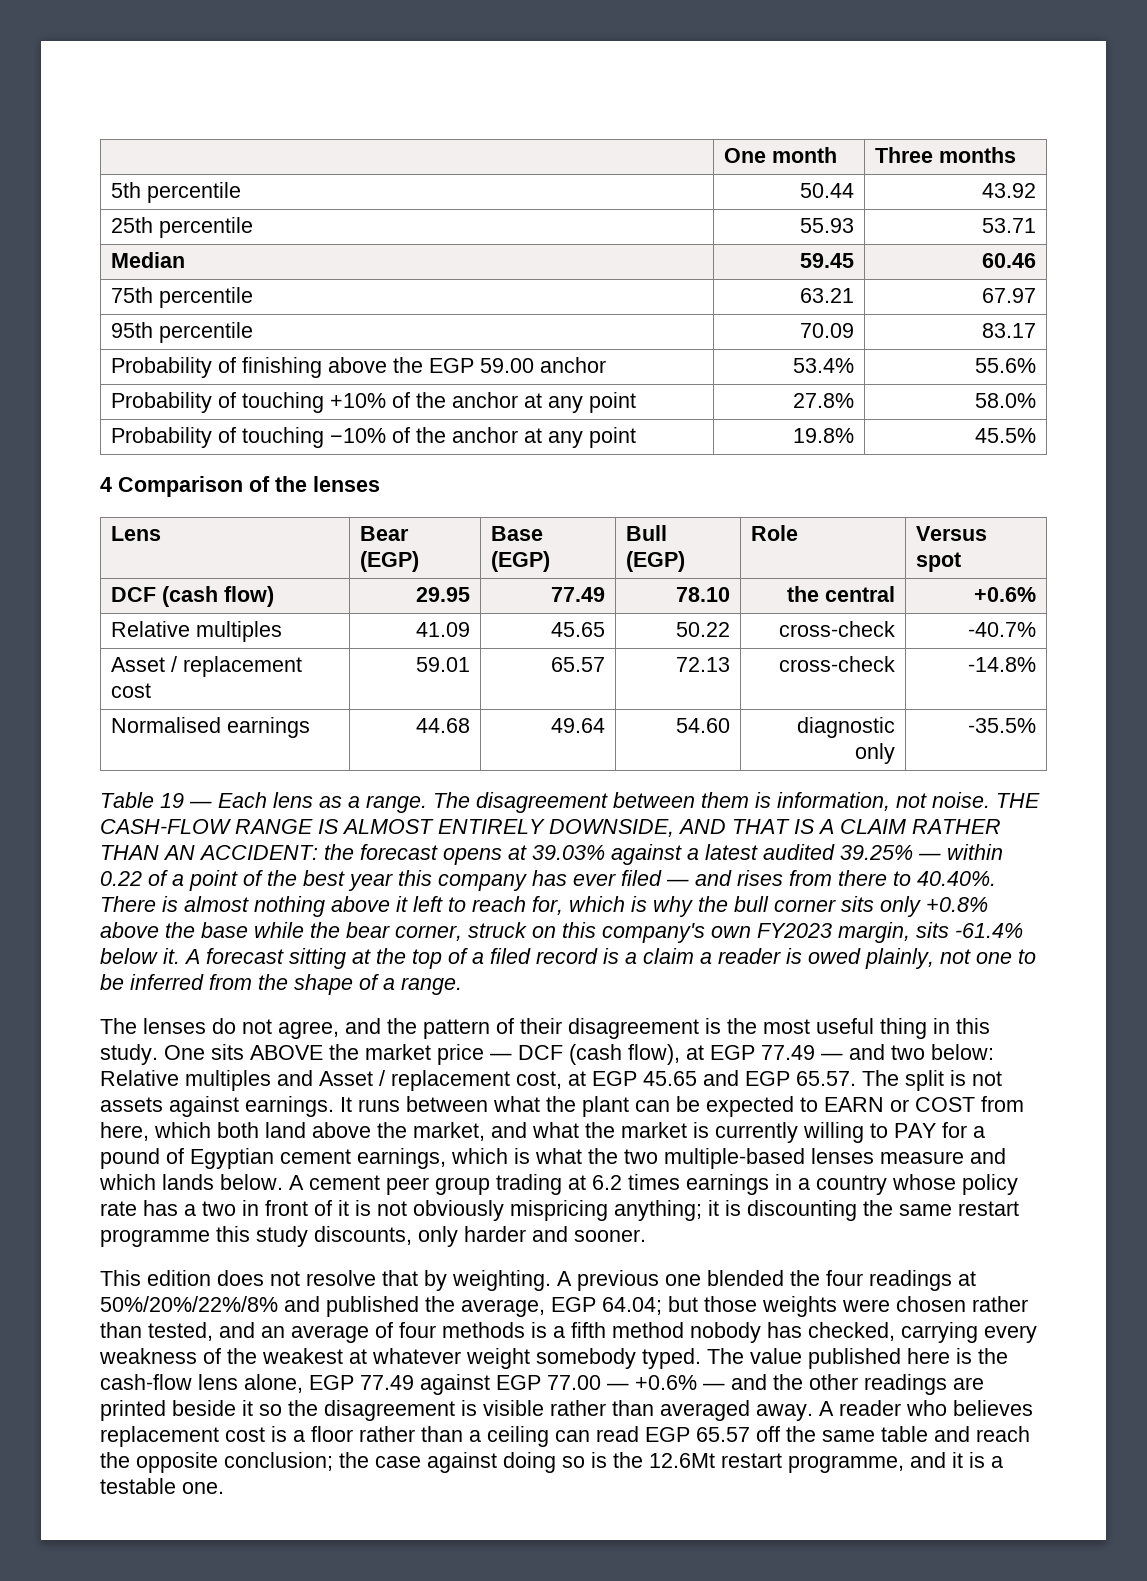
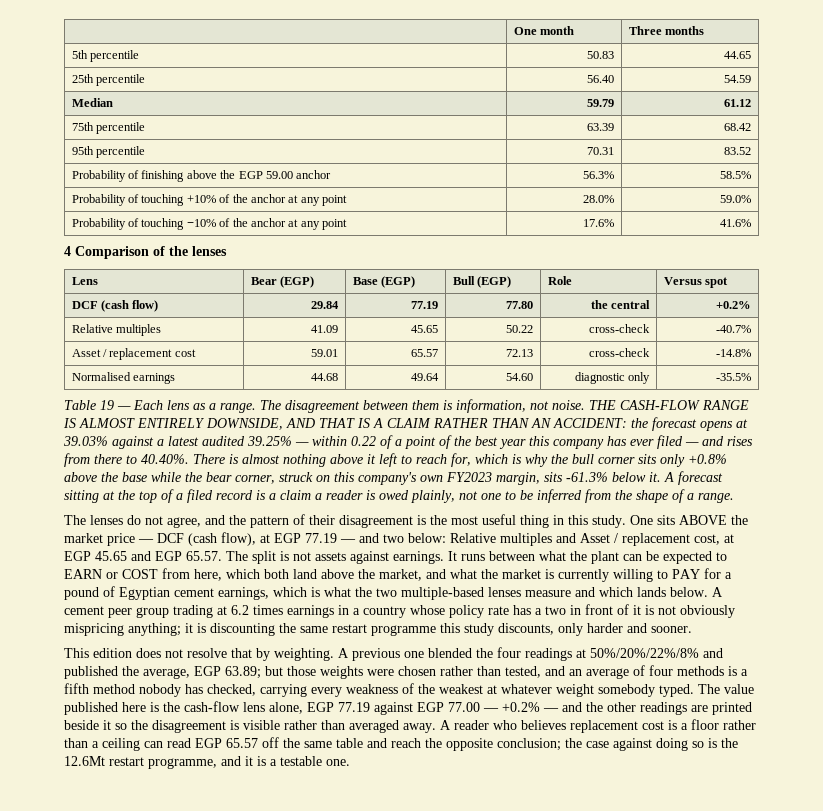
- 5th percentile | 50.44 | 43.92
+ 5th percentile | 50.83 | 44.65
- 25th percentile | 55.93 | 53.71
+ 25th percentile | 56.40 | 54.59
- Median | 59.45 | 60.46
+ Median | 59.79 | 61.12
- 75th percentile | 63.21 | 67.97
+ 75th percentile | 63.39 | 68.42
- 95th percentile | 70.09 | 83.17
+ 95th percentile | 70.31 | 83.52
- Probability of finishing above the EGP 59.00 anchor | 53.4% | 55.6%
+ Probability of finishing above the EGP 59.00 anchor | 56.3% | 58.5%
- Probability of touching +10% of the anchor at any point | 27.8% | 58.0%
+ Probability of touching +10% of the anchor at any point | 28.0% | 59.0%
- Probability of touching −10% of the anchor at any point | 19.8% | 45.5%
+ Probability of touching −10% of the anchor at any point | 17.6% | 41.6%
- DCF (cash flow) | 29.95 | 77.49 | 78.10 | the central | +0.6%
+ DCF (cash flow) | 29.84 | 77.19 | 77.80 | the central | +0.2%
- the forecast opens at 39.03% against a latest audited 39.25% — within 0.22 of a point of the best year this company has ever filed — and rises from there to 40.40%. There is almost nothing above it left to reach for, which is why the bull corner sits only +0.8% above the base while the bear corner, struck on this company's own FY2023 margin, sits -61.4% below it.
+ the forecast opens at 39.03% against a latest audited 39.25% — within 0.22 of a point of the best year this company has ever filed — and rises from there to 40.40%. There is almost nothing above it left to reach for, which is why the bull corner sits only +0.8% above the base while the bear corner, struck on this company's own FY2023 margin, sits -61.3% below it.
- One sits ABOVE the market price — DCF (cash flow), at EGP 77.49 — and two below: Relative multiples and Asset / replacement cost, at EGP 45.65 and EGP 65.57. The split is not assets against earnings.
+ One sits ABOVE the market price — DCF (cash flow), at EGP 77.19 — and two below: Relative multiples and Asset / replacement cost, at EGP 45.65 and EGP 65.57. The split is not assets against earnings.
- A previous one blended the four readings at 50%/20%/22%/8% and published the average, EGP 64.04; but those weights were chosen rather than tested, and an average of four methods is a fifth method nobody has checked, carrying every weakness of the weakest at whatever weight somebody typed.
+ A previous one blended the four readings at 50%/20%/22%/8% and published the average, EGP 63.89; but those weights were chosen rather than tested, and an average of four methods is a fifth method nobody has checked, carrying every weakness of the weakest at whatever weight somebody typed.
- The value published here is the cash-flow lens alone, EGP 77.49 against EGP 77.00 — +0.6% — and the other readings are printed beside it so the disagreement is visible rather than averaged away.
+ The value published here is the cash-flow lens alone, EGP 77.19 against EGP 77.00 — +0.2% — and the other readings are printed beside it so the disagreement is visible rather than averaged away.

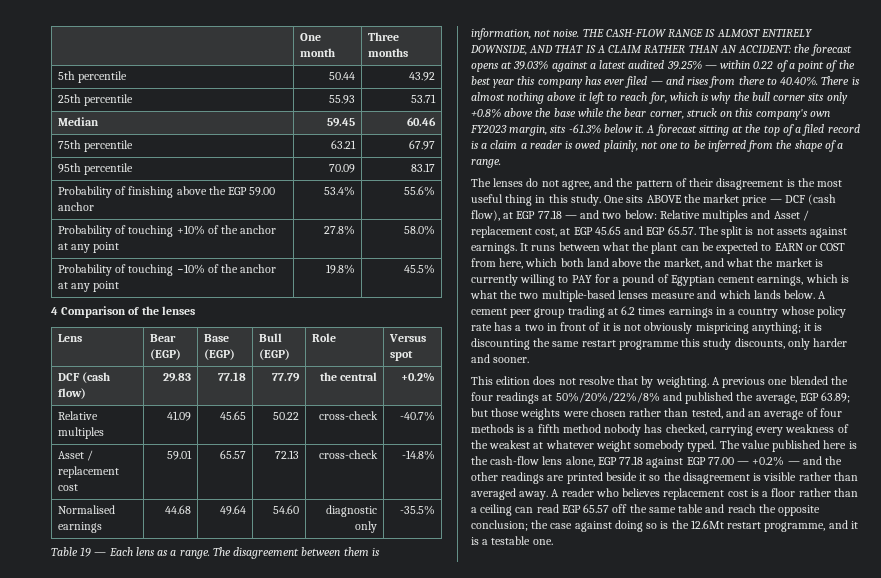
- 5th percentile | 50.83 | 44.65
+ 5th percentile | 50.44 | 43.92
- 25th percentile | 56.40 | 54.59
+ 25th percentile | 55.93 | 53.71
- Median | 59.79 | 61.12
+ Median | 59.45 | 60.46
- 75th percentile | 63.39 | 68.42
+ 75th percentile | 63.21 | 67.97
- 95th percentile | 70.31 | 83.52
+ 95th percentile | 70.09 | 83.17
- Probability of finishing above the EGP 59.00 anchor | 56.3% | 58.5%
+ Probability of finishing above the EGP 59.00 anchor | 53.4% | 55.6%
- Probability of touching +10% of the anchor at any point | 28.0% | 59.0%
+ Probability of touching +10% of the anchor at any point | 27.8% | 58.0%
- Probability of touching −10% of the anchor at any point | 17.6% | 41.6%
+ Probability of touching −10% of the anchor at any point | 19.8% | 45.5%
- DCF (cash flow) | 29.84 | 77.19 | 77.80 | the central | +0.2%
+ DCF (cash flow) | 29.83 | 77.18 | 77.79 | the central | +0.2%
- One sits ABOVE the market price — DCF (cash flow), at EGP 77.19 — and two below: Relative multiples and Asset / replacement cost, at EGP 45.65 and EGP 65.57. The split is not assets against earnings.
+ One sits ABOVE the market price — DCF (cash flow), at EGP 77.18 — and two below: Relative multiples and Asset / replacement cost, at EGP 45.65 and EGP 65.57. The split is not assets against earnings.
- The value published here is the cash-flow lens alone, EGP 77.19 against EGP 77.00 — +0.2% — and the other readings are printed beside it so the disagreement is visible rather than averaged away.
+ The value published here is the cash-flow lens alone, EGP 77.18 against EGP 77.00 — +0.2% — and the other readings are printed beside it so the disagreement is visible rather than averaged away.

